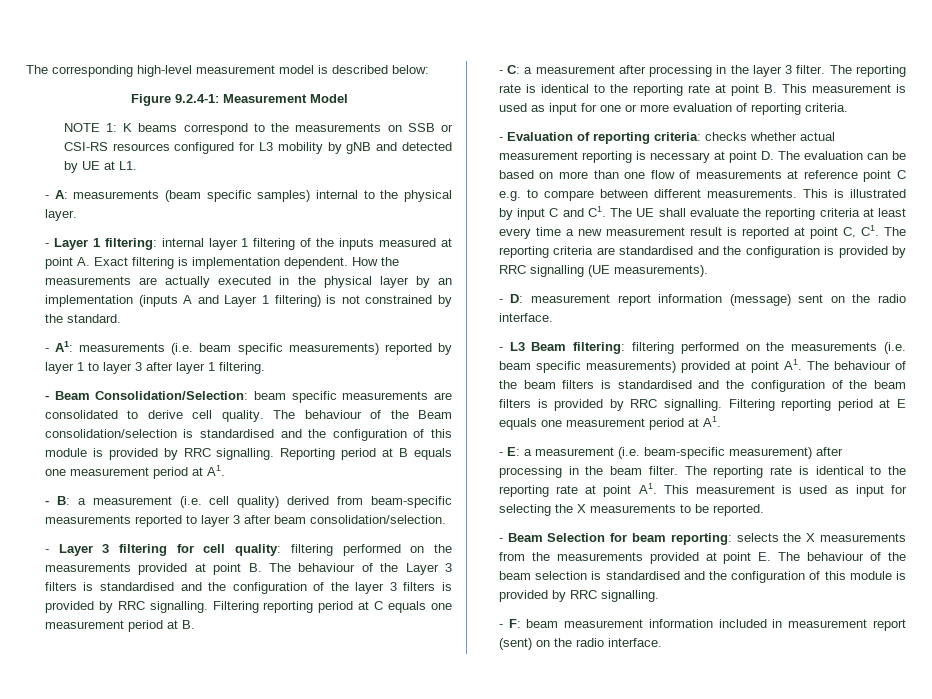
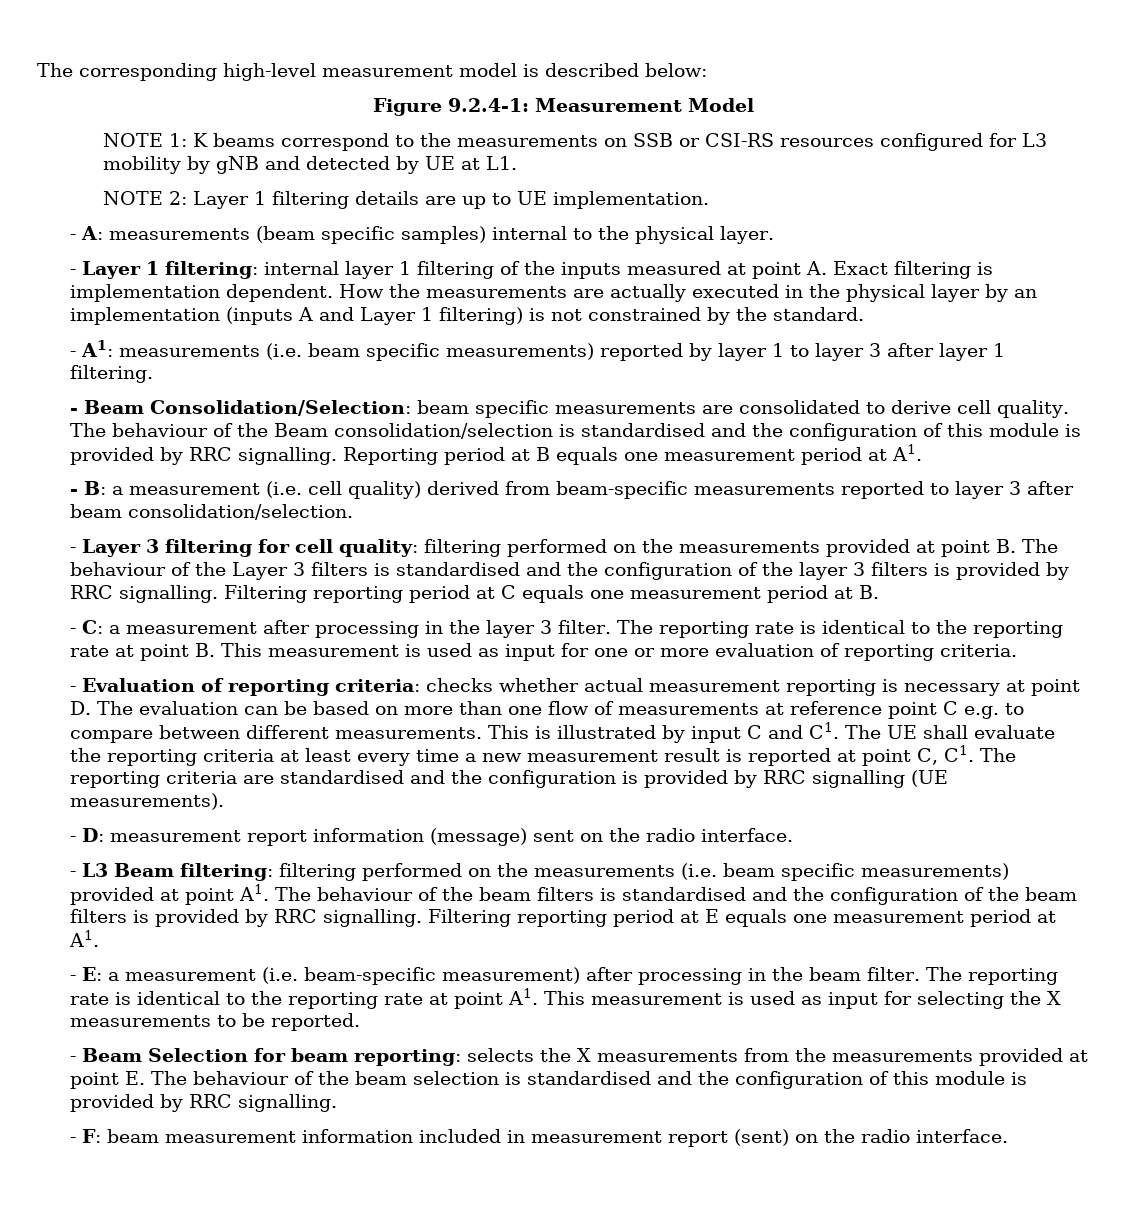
+ NOTE 2: Layer 1 filtering details are up to UE implementation.

